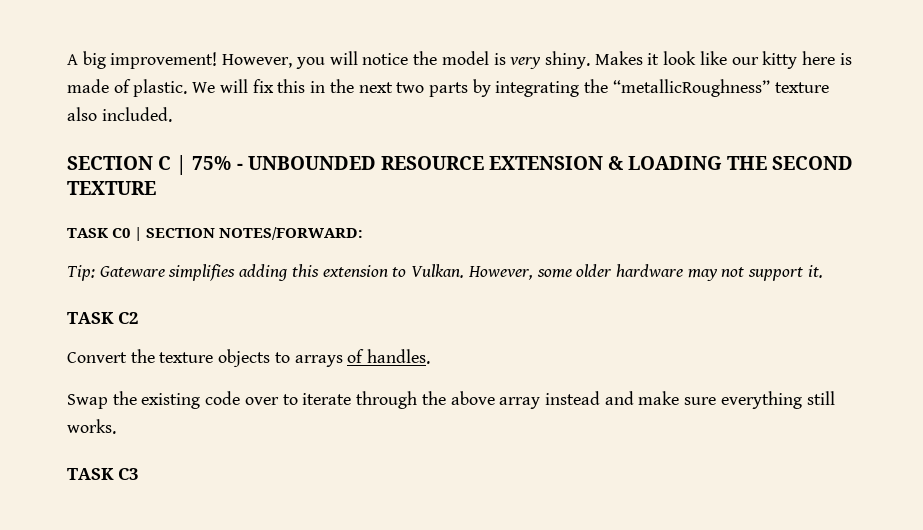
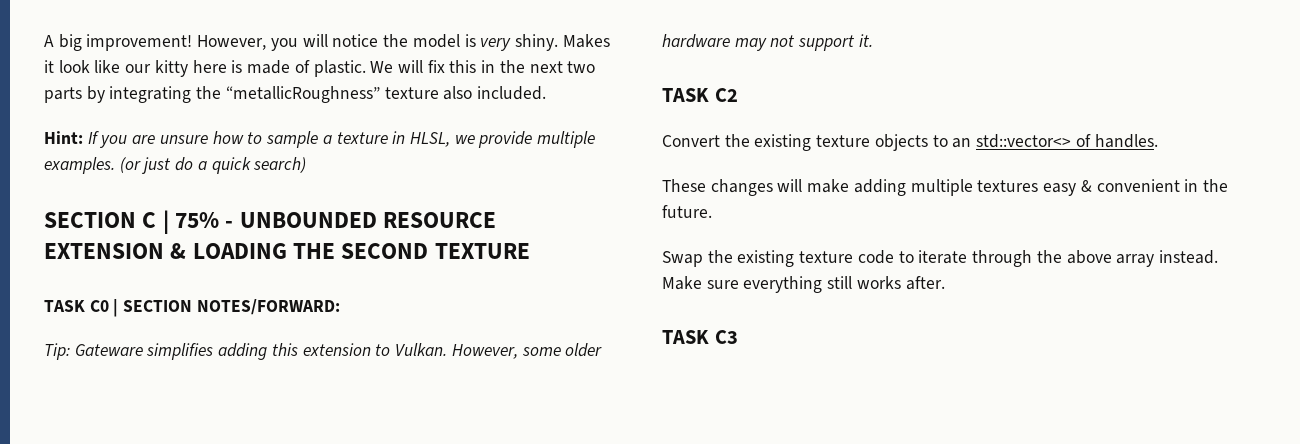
+ Hint: If you are unsure how to sample a texture in HLSL, we provide multiple examples. (or just do a quick search)
- Convert the texture objects to arrays of handles.
+ Convert the existing texture objects to an std::vector<> of handles.
+ These changes will make adding multiple textures easy & convenient in the future.
- Swap the existing code over to iterate through the above array instead and make sure everything still works.
+ Swap the existing texture code to iterate through the above array instead. Make sure everything still works after.

